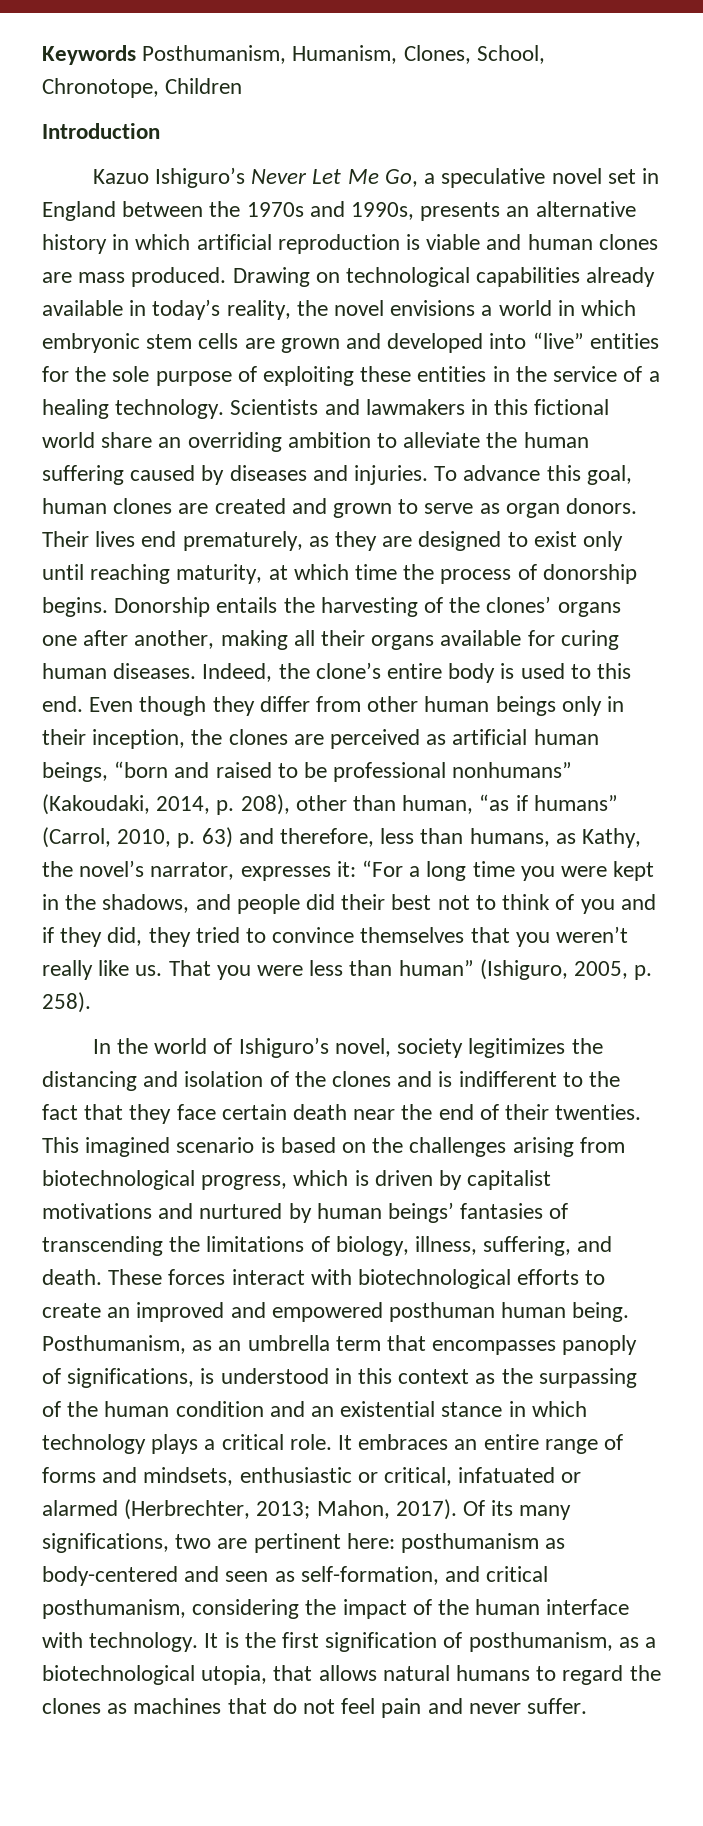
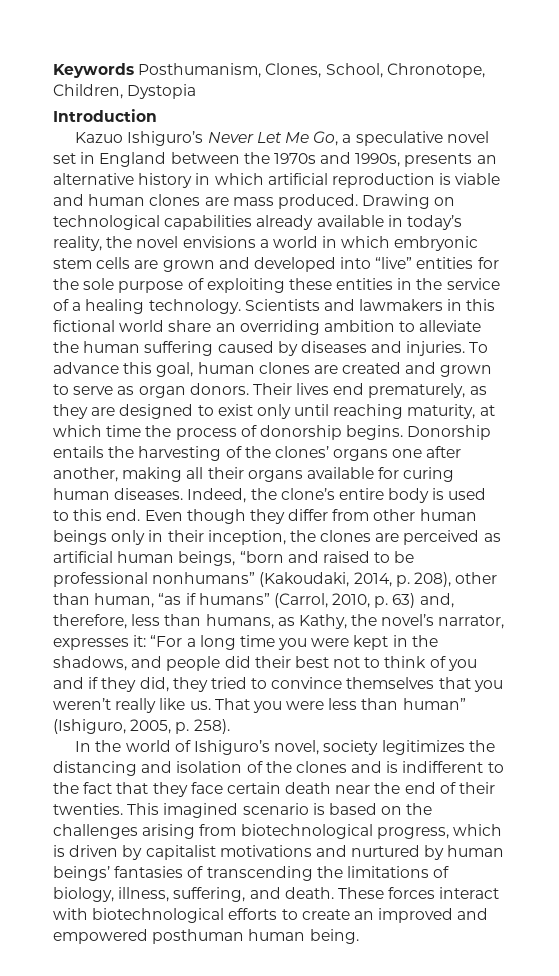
- Keywords Posthumanism, Humanism, Clones, School, Chronotope, Children
+ Keywords Posthumanism, Clones, School, Chronotope, Children, Dystopia
- Even though they differ from other human beings only in their inception, the clones are perceived as artificial human beings, “born and raised to be professional nonhumans” (Kakoudaki, 2014, p. 208), other than human, “as if humans” (Carrol, 2010, p. 63) and therefore, less than humans, as Kathy, the novel’s narrator, expresses it:
+ Even though they differ from other human beings only in their inception, the clones are perceived as artificial human beings, “born and raised to be professional nonhumans” (Kakoudaki, 2014, p. 208), other than human, “as if humans” (Carrol, 2010, p. 63) and, therefore, less than humans, as Kathy, the novel’s narrator, expresses it:
- Posthumanism, as an umbrella term that encompasses panoply of significations, is understood in this context as the surpassing of the human condition and an existential stance in which technology plays a critical role. It embraces an entire range of forms and mindsets, enthusiastic or critical, infatuated or alarmed (Herbrechter, 2013; Mahon, 2017). Of its many significations, two are pertinent here: posthumanism as body-centered and seen as self-formation, and critical posthumanism, considering the impact of the human interface with technology. It is the first signification of posthumanism, as a biotechnological utopia, that allows natural humans to regard the clones as machines that do not feel pain and never suffer.

